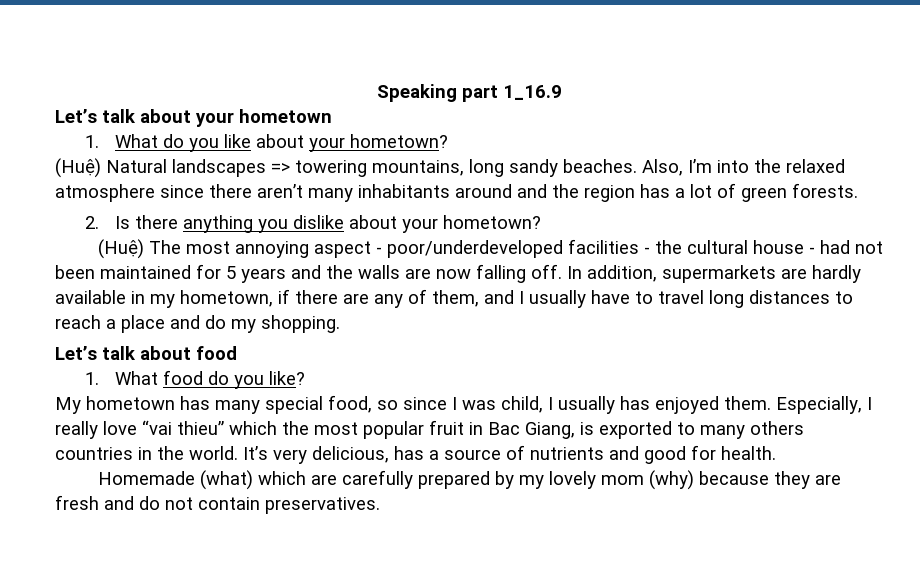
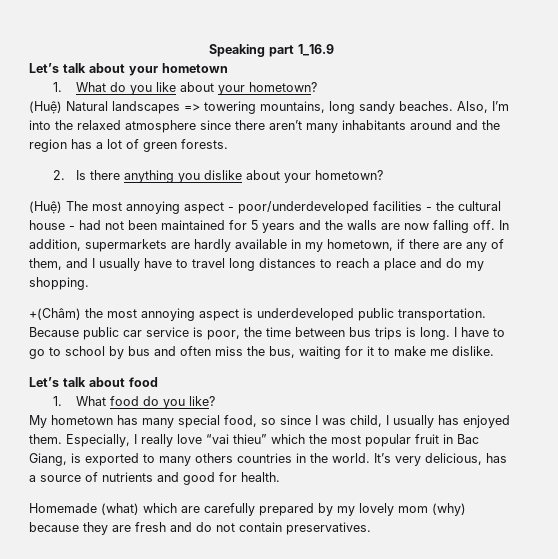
+ +(Châm) the most annoying aspect is underdeveloped public transportation. Because public car service is poor, the time between bus trips is long. I have to go to school by bus and often miss the bus, waiting for it to make me dislike.

